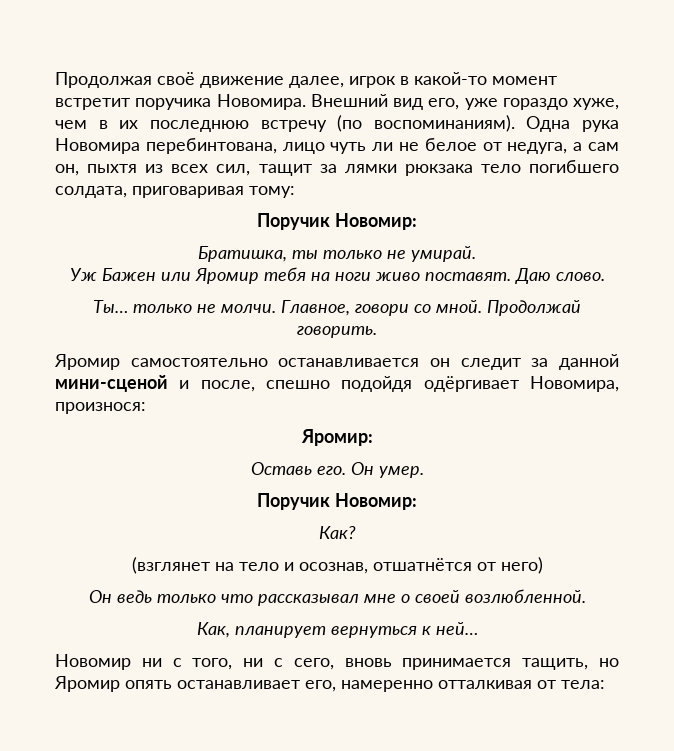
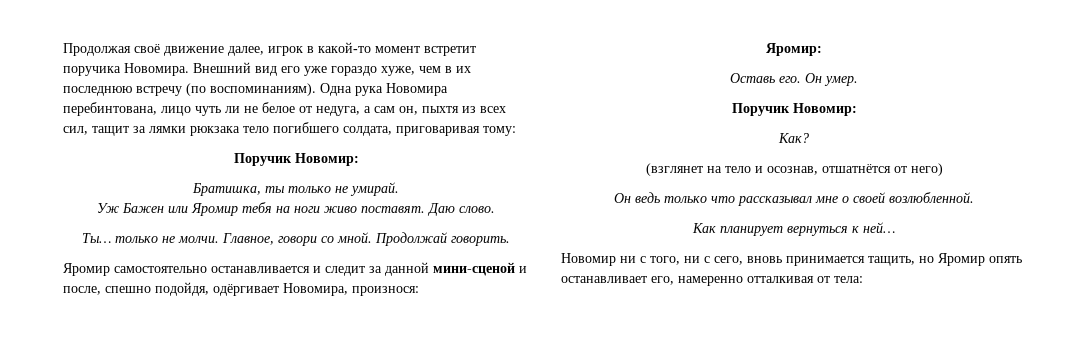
- Внешний вид его, уже гораздо хуже, чем в их последнюю встречу (по воспоминаниям).
+ Внешний вид его уже гораздо хуже, чем в их последнюю встречу (по воспоминаниям).
- Яромир самостоятельно останавливается он следит за данной мини-сценой и после, спешно подойдя одёргивает Новомира, произнося:
+ Яромир самостоятельно останавливается и следит за данной мини-сценой и после, спешно подойдя, одёргивает Новомира, произнося:
- Как, планирует вернуться к ней…
+ Как планирует вернуться к ней…

